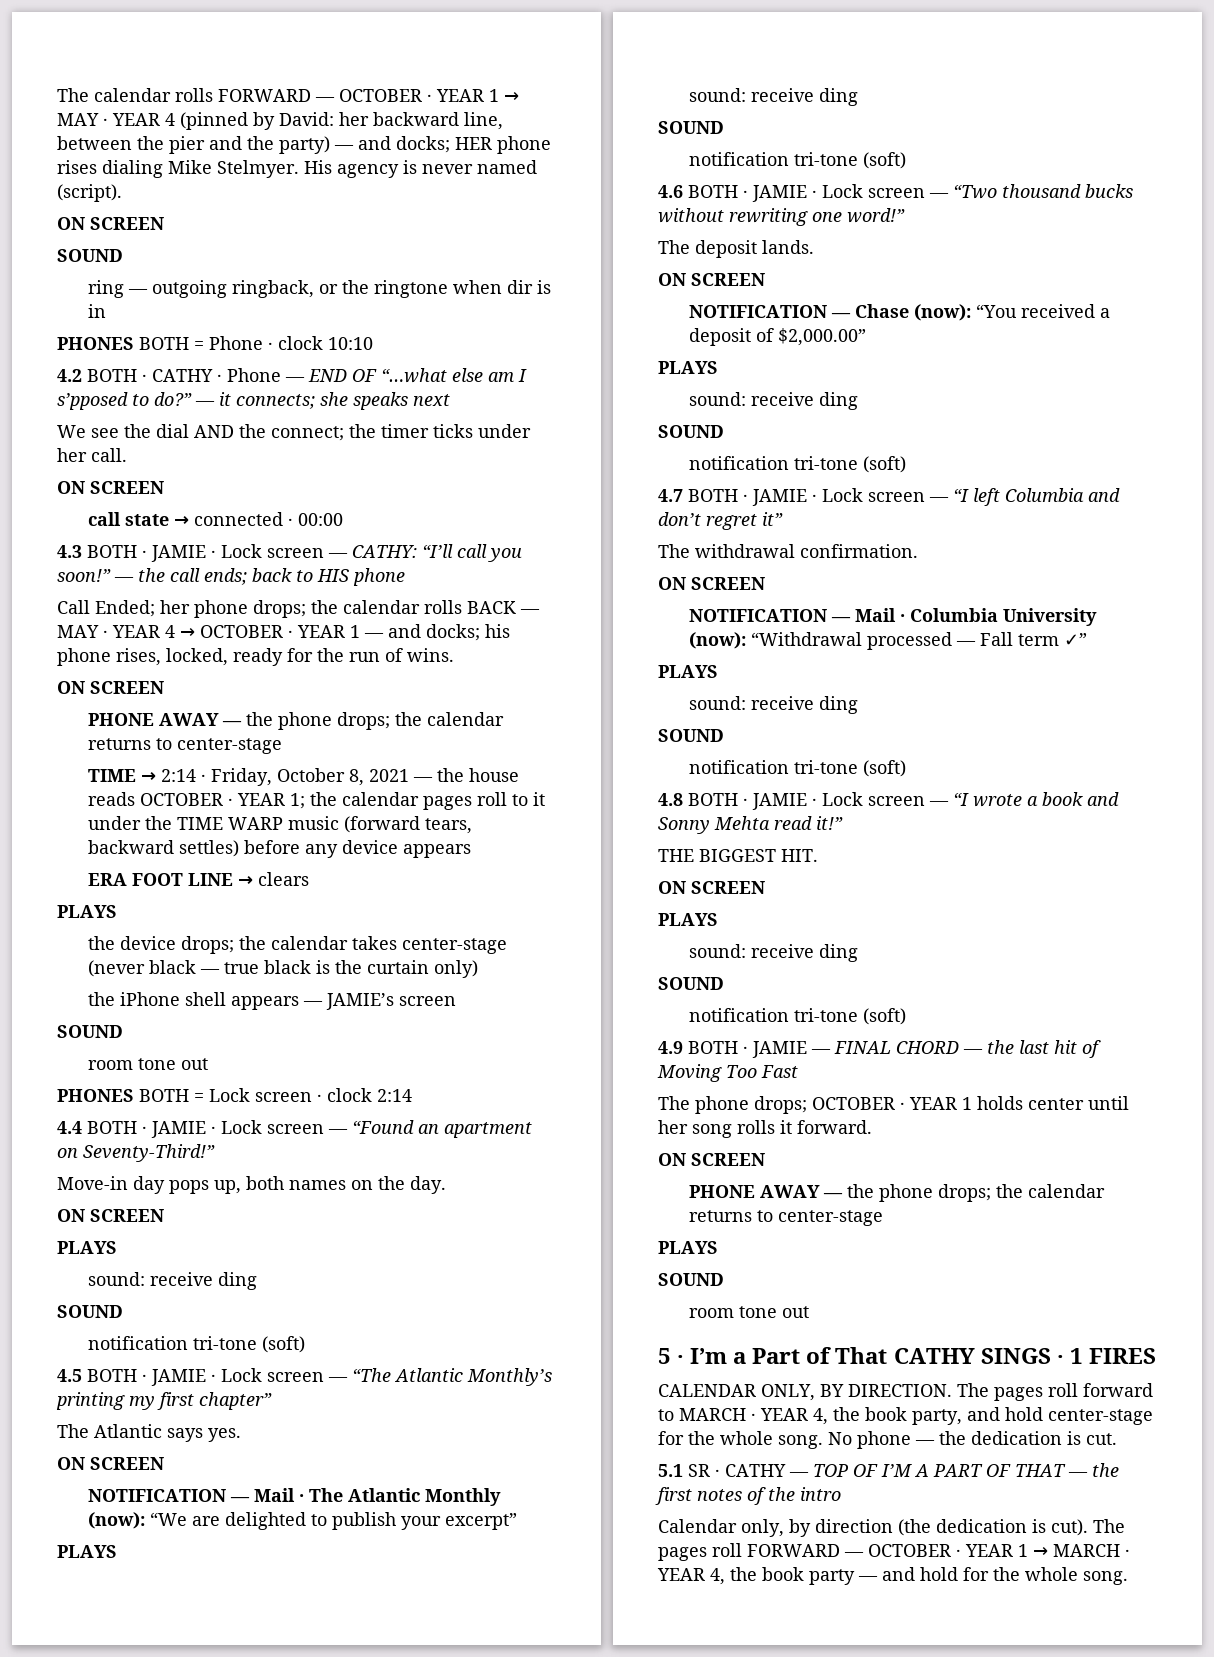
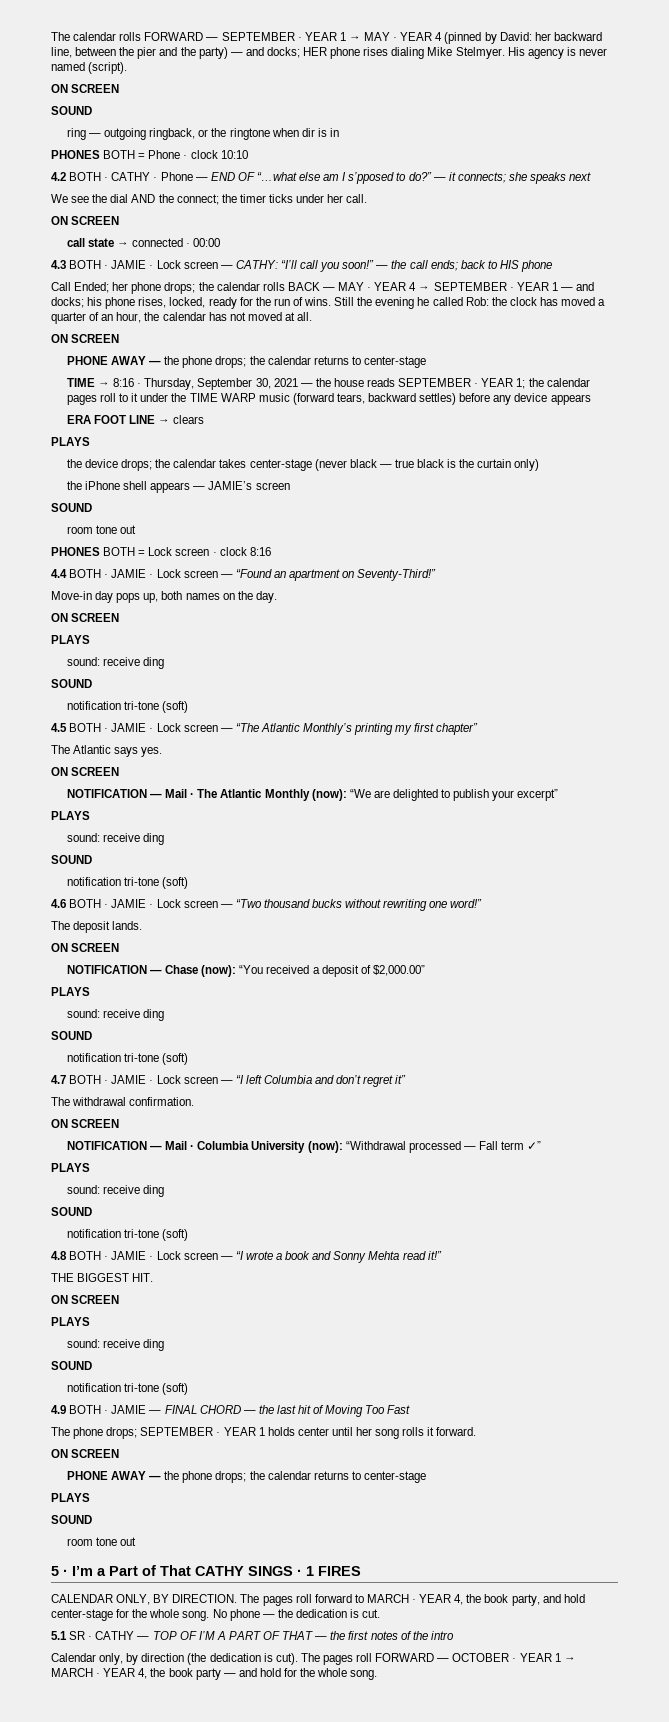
- The calendar rolls FORWARD — OCTOBER · YEAR 1 → MAY · YEAR 4 (pinned by David: her backward line, between the pier and the party) — and docks; HER phone rises dialing Mike Stelmyer.
+ The calendar rolls FORWARD — SEPTEMBER · YEAR 1 → MAY · YEAR 4 (pinned by David: her backward line, between the pier and the party) — and docks; HER phone rises dialing Mike Stelmyer.
- Call Ended; her phone drops; the calendar rolls BACK — MAY · YEAR 4 → OCTOBER · YEAR 1 — and docks; his phone rises, locked, ready for the run of wins.
+ Call Ended; her phone drops; the calendar rolls BACK — MAY · YEAR 4 → SEPTEMBER · YEAR 1 — and docks; his phone rises, locked, ready for the run of wins. Still the evening he called Rob: the clock has moved a quarter of an hour, the calendar has not moved at all.
- TIME → 2:14 · Friday, October 8, 2021 — the house reads OCTOBER · YEAR 1; the calendar pages roll to it under the TIME WARP music (forward tears, backward settles) before any device appears
+ TIME → 8:16 · Thursday, September 30, 2021 — the house reads SEPTEMBER · YEAR 1; the calendar pages roll to it under the TIME WARP music (forward tears, backward settles) before any device appears
- PHONES BOTH = Lock screen · clock 2:14
+ PHONES BOTH = Lock screen · clock 8:16
- The phone drops; OCTOBER · YEAR 1 holds center until her song rolls it forward.
+ The phone drops; SEPTEMBER · YEAR 1 holds center until her song rolls it forward.

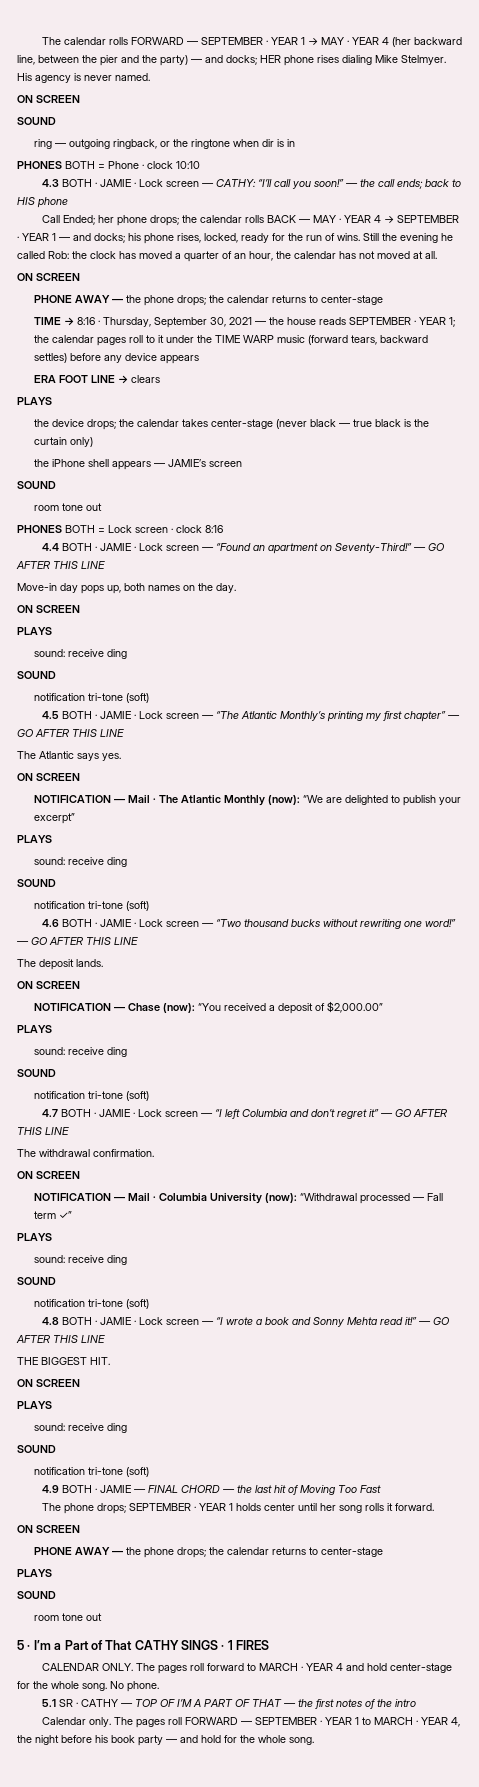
- The calendar rolls FORWARD — SEPTEMBER · YEAR 1 → MAY · YEAR 4 (pinned by David: her backward line, between the pier and the party) — and docks; HER phone rises dialing Mike Stelmyer.
+ The calendar rolls FORWARD — SEPTEMBER · YEAR 1 → MAY · YEAR 4 (her backward line, between the pier and the party) — and docks; HER phone rises dialing Mike Stelmyer.
- His agency is never named (script).
+ His agency is never named.
- 4.2 BOTH · CATHY · Phone — END OF “…what else am I s’pposed to do?” — it connects; she speaks next
- We see the dial AND the connect; the timer ticks under her call.
- ON SCREEN
- call state → connected · 00:00
- 4.4 BOTH · JAMIE · Lock screen — “Found an apartment on Seventy-Third!”
+ 4.4 BOTH · JAMIE · Lock screen — “Found an apartment on Seventy-Third!” — GO AFTER THIS LINE
- 4.5 BOTH · JAMIE · Lock screen — “The Atlantic Monthly’s printing my first chapter”
+ 4.5 BOTH · JAMIE · Lock screen — “The Atlantic Monthly’s printing my first chapter” — GO AFTER THIS LINE
- 4.6 BOTH · JAMIE · Lock screen — “Two thousand bucks without rewriting one word!”
+ 4.6 BOTH · JAMIE · Lock screen — “Two thousand bucks without rewriting one word!” — GO AFTER THIS LINE
- 4.7 BOTH · JAMIE · Lock screen — “I left Columbia and don’t regret it”
+ 4.7 BOTH · JAMIE · Lock screen — “I left Columbia and don’t regret it” — GO AFTER THIS LINE
- 4.8 BOTH · JAMIE · Lock screen — “I wrote a book and Sonny Mehta read it!”
+ 4.8 BOTH · JAMIE · Lock screen — “I wrote a book and Sonny Mehta read it!” — GO AFTER THIS LINE
- CALENDAR ONLY, BY DIRECTION.
+ CALENDAR ONLY.
- The pages roll forward to MARCH · YEAR 4, the book party, and hold center-stage for the whole song.
+ The pages roll forward to MARCH · YEAR 4 and hold center-stage for the whole song.
- No phone — the dedication is cut.
+ No phone.
- Calendar only, by direction (the dedication is cut).
+ Calendar only.
- The pages roll FORWARD — OCTOBER · YEAR 1 → MARCH · YEAR 4, the book party — and hold for the whole song.
+ The pages roll FORWARD — SEPTEMBER · YEAR 1 to MARCH · YEAR 4, the night before his book party — and hold for the whole song.

